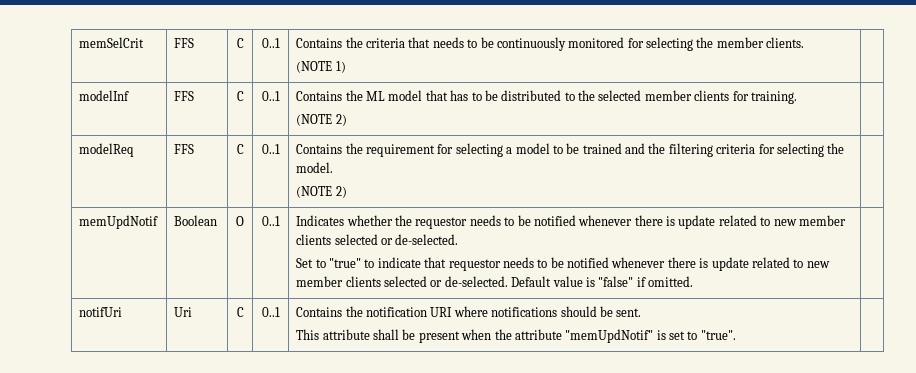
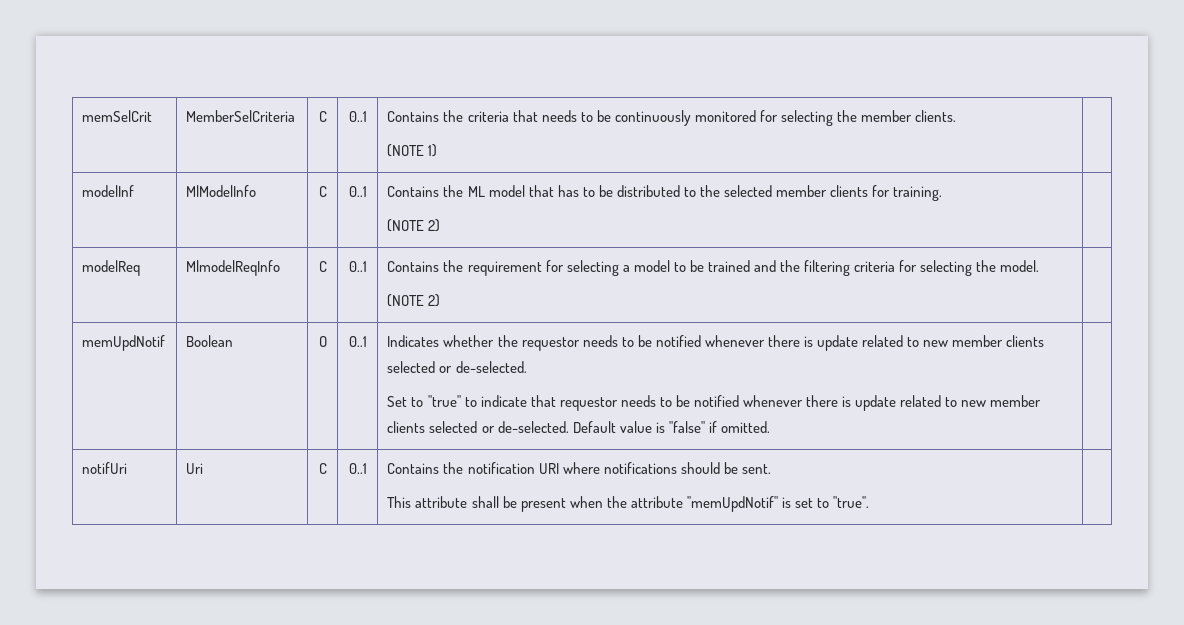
- memSelCrit | FFS | C | 0..1 | Contains the criteria that needs to be continuously monitored for selecting the member clients.
+ memSelCrit | MemberSelCriteria | C | 0..1 | Contains the criteria that needs to be continuously monitored for selecting the member clients.
- modelInf | FFS | C | 0..1 | Contains the ML model that has to be distributed to the selected member clients for training.
+ modelInf | MlModelInfo | C | 0..1 | Contains the ML model that has to be distributed to the selected member clients for training.
- modelReq | FFS | C | 0..1 | Contains the requirement for selecting a model to be trained and the filtering criteria for selecting the model.
+ modelReq | MlmodelReqInfo | C | 0..1 | Contains the requirement for selecting a model to be trained and the filtering criteria for selecting the model.

